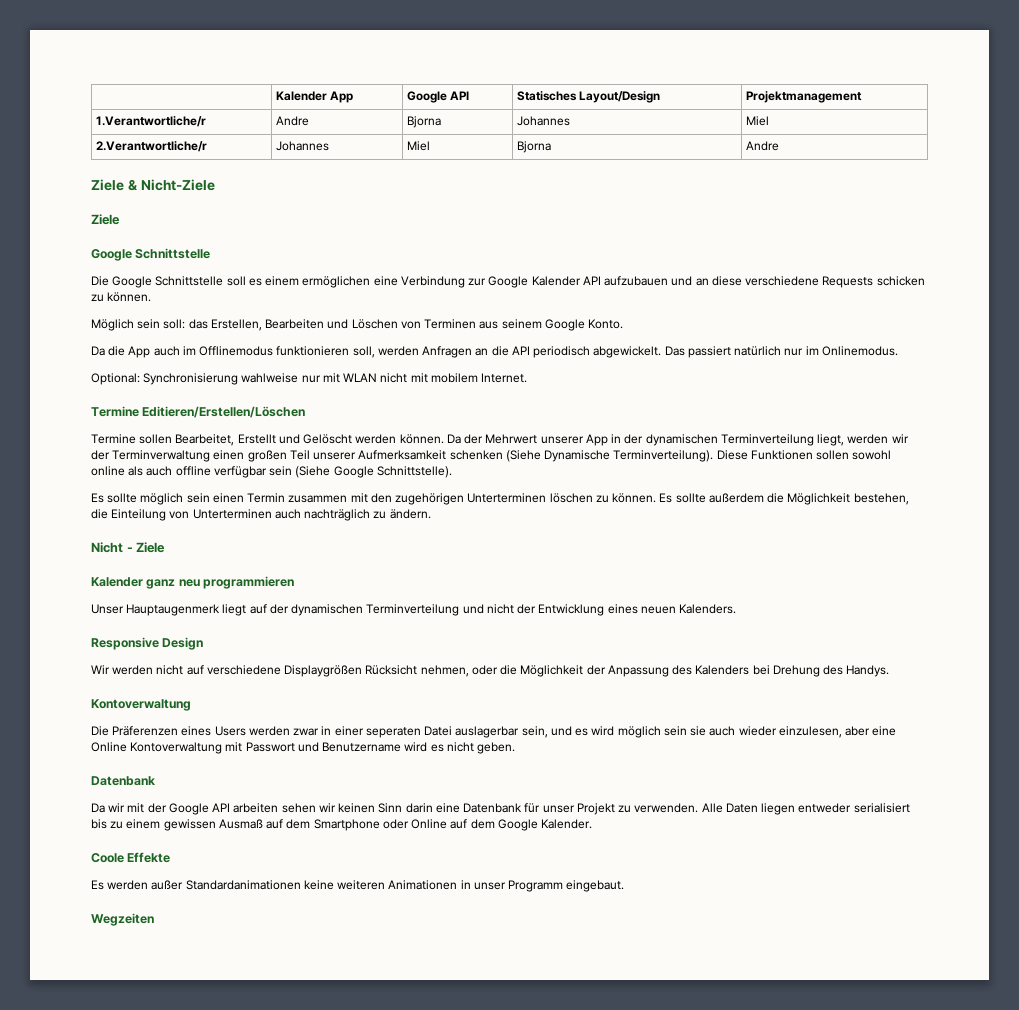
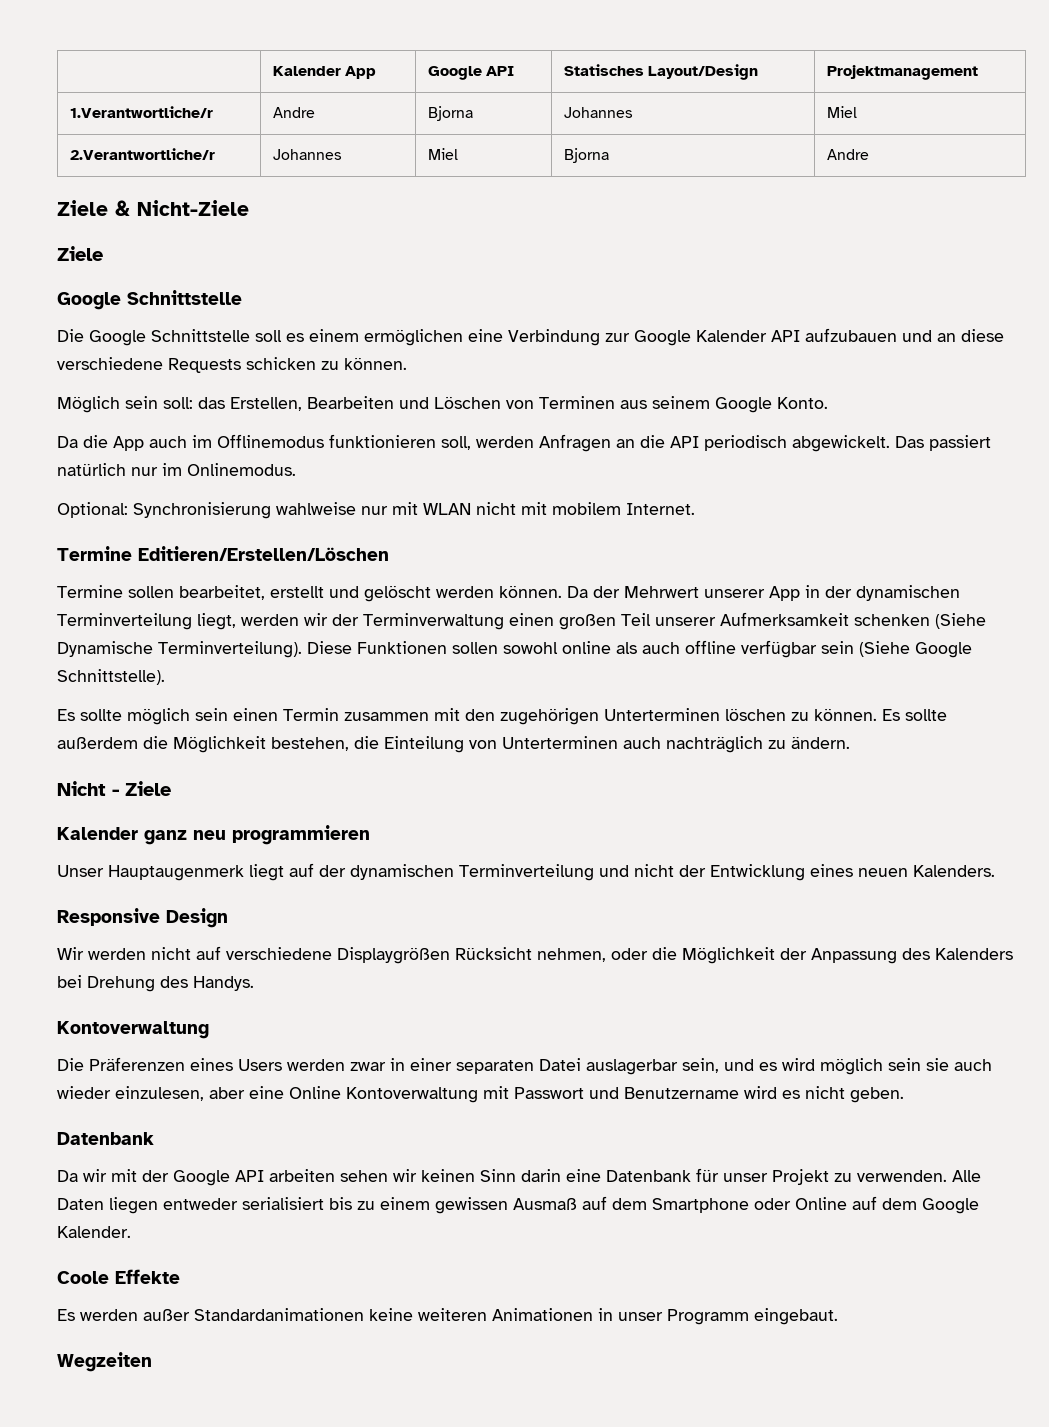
- Termine sollen Bearbeitet, Erstellt und Gelöscht werden können.
+ Termine sollen bearbeitet, erstellt und gelöscht werden können.
- Die Präferenzen eines Users werden zwar in einer seperaten Datei auslagerbar sein, und es wird möglich sein sie auch wieder einzulesen, aber eine Online Kontoverwaltung mit Passwort und Benutzername wird es nicht geben.
+ Die Präferenzen eines Users werden zwar in einer separaten Datei auslagerbar sein, und es wird möglich sein sie auch wieder einzulesen, aber eine Online Kontoverwaltung mit Passwort und Benutzername wird es nicht geben.

